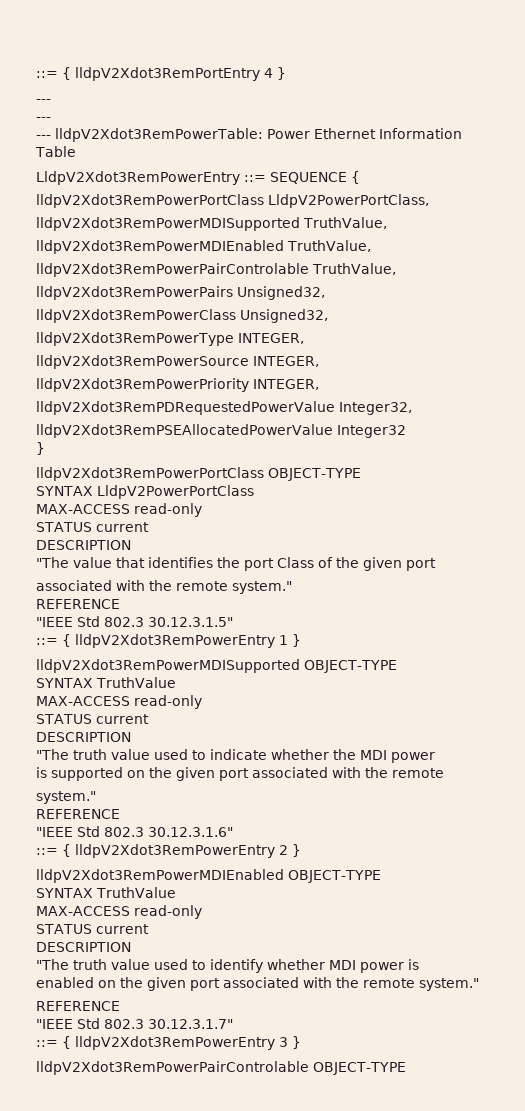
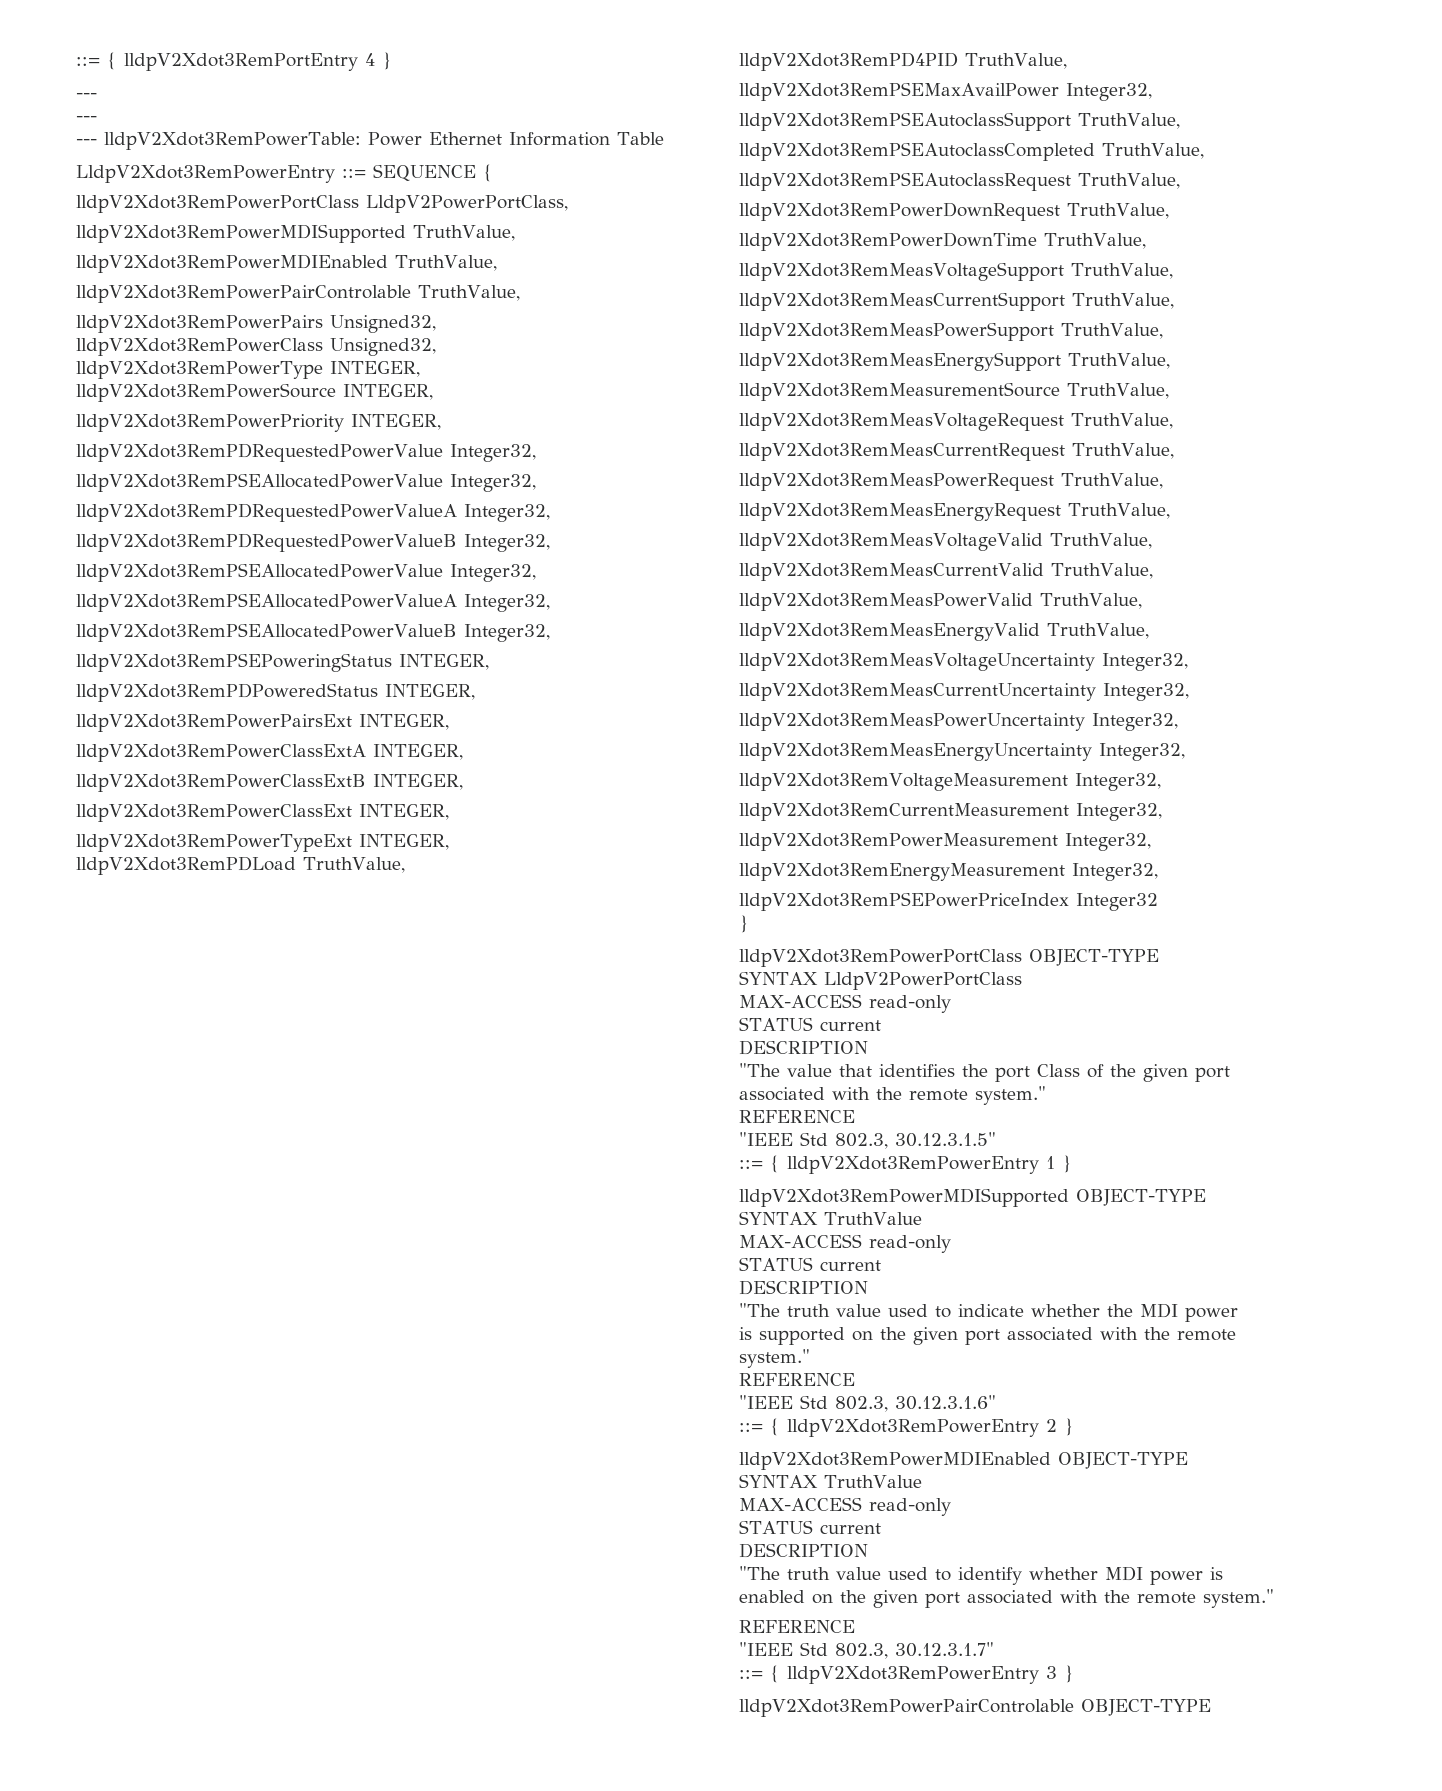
  lldpV2Xdot3RemPDRequestedPowerValue Integer32,
- lldpV2Xdot3RemPSEAllocatedPowerValue Integer32
+ lldpV2Xdot3RemPSEAllocatedPowerValue Integer32,
+ lldpV2Xdot3RemPDRequestedPowerValueA Integer32,
+ lldpV2Xdot3RemPDRequestedPowerValueB Integer32,
+ lldpV2Xdot3RemPSEAllocatedPowerValue Integer32,
+ lldpV2Xdot3RemPSEAllocatedPowerValueA Integer32,
+ lldpV2Xdot3RemPSEAllocatedPowerValueB Integer32,
+ lldpV2Xdot3RemPSEPoweringStatus INTEGER,
+ lldpV2Xdot3RemPDPoweredStatus INTEGER,
+ lldpV2Xdot3RemPowerPairsExt INTEGER,
+ lldpV2Xdot3RemPowerClassExtA INTEGER,
+ lldpV2Xdot3RemPowerClassExtB INTEGER,
+ lldpV2Xdot3RemPowerClassExt INTEGER,
+ lldpV2Xdot3RemPowerTypeExt INTEGER,
+ lldpV2Xdot3RemPDLoad TruthValue,
+ lldpV2Xdot3RemPD4PID TruthValue,
+ lldpV2Xdot3RemPSEMaxAvailPower Integer32,
+ lldpV2Xdot3RemPSEAutoclassSupport TruthValue,
+ lldpV2Xdot3RemPSEAutoclassCompleted TruthValue,
+ lldpV2Xdot3RemPSEAutoclassRequest TruthValue,
+ lldpV2Xdot3RemPowerDownRequest TruthValue,
+ lldpV2Xdot3RemPowerDownTime TruthValue,
+ lldpV2Xdot3RemMeasVoltageSupport TruthValue,
+ lldpV2Xdot3RemMeasCurrentSupport TruthValue,
+ lldpV2Xdot3RemMeasPowerSupport TruthValue,
+ lldpV2Xdot3RemMeasEnergySupport TruthValue,
+ lldpV2Xdot3RemMeasurementSource TruthValue,
+ lldpV2Xdot3RemMeasVoltageRequest TruthValue,
+ lldpV2Xdot3RemMeasCurrentRequest TruthValue,
+ lldpV2Xdot3RemMeasPowerRequest TruthValue,
+ lldpV2Xdot3RemMeasEnergyRequest TruthValue,
+ lldpV2Xdot3RemMeasVoltageValid TruthValue,
+ lldpV2Xdot3RemMeasCurrentValid TruthValue,
+ lldpV2Xdot3RemMeasPowerValid TruthValue,
+ lldpV2Xdot3RemMeasEnergyValid TruthValue,
+ lldpV2Xdot3RemMeasVoltageUncertainty Integer32,
+ lldpV2Xdot3RemMeasCurrentUncertainty Integer32,
+ lldpV2Xdot3RemMeasPowerUncertainty Integer32,
+ lldpV2Xdot3RemMeasEnergyUncertainty Integer32,
+ lldpV2Xdot3RemVoltageMeasurement Integer32,
+ lldpV2Xdot3RemCurrentMeasurement Integer32,
+ lldpV2Xdot3RemPowerMeasurement Integer32,
+ lldpV2Xdot3RemEnergyMeasurement Integer32,
+ lldpV2Xdot3RemPSEPowerPriceIndex Integer32
- "IEEE Std 802.3 30.12.3.1.5"
+ "IEEE Std 802.3, 30.12.3.1.5"
- "IEEE Std 802.3 30.12.3.1.6"
+ "IEEE Std 802.3, 30.12.3.1.6"
- "IEEE Std 802.3 30.12.3.1.7"
+ "IEEE Std 802.3, 30.12.3.1.7"

